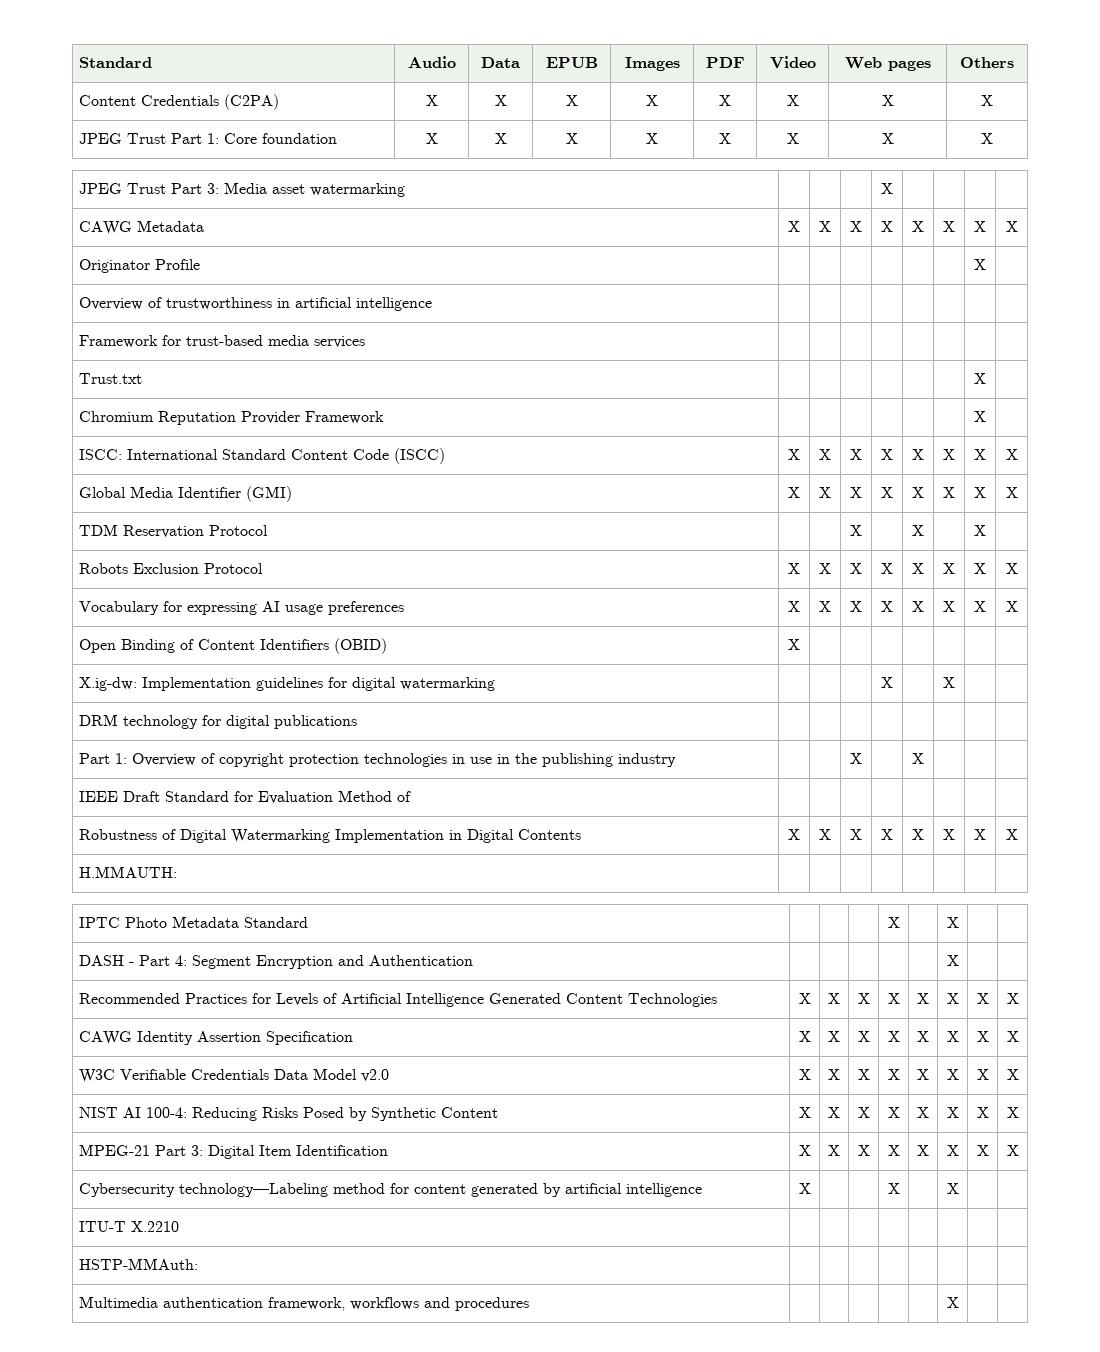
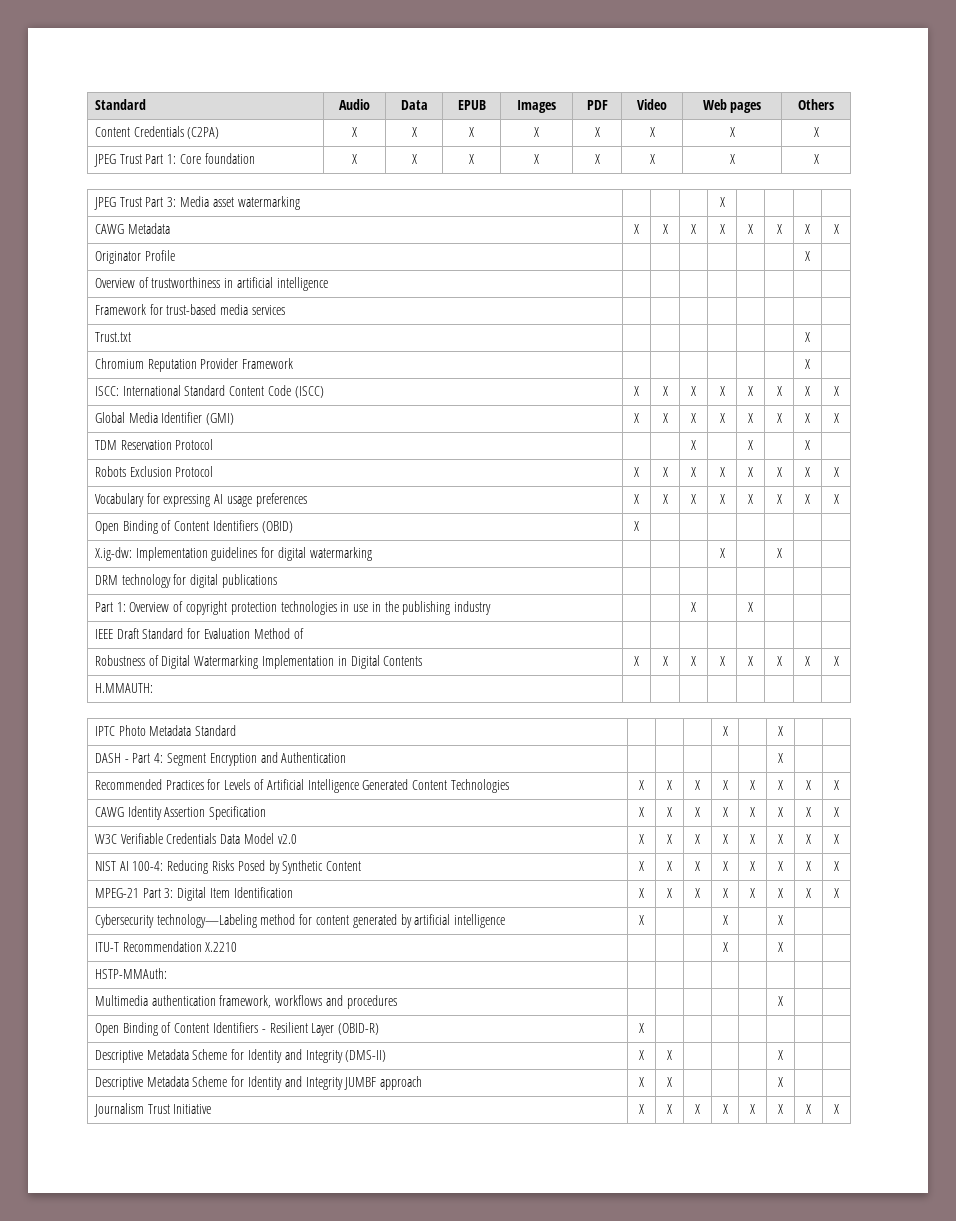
- ITU-T X.2210 | | | | | | | |
+ ITU-T Recommendation X.2210 | | | | X | | X | |
+ Open Binding of Content Identifiers - Resilient Layer (OBID-R) | X | | | | | | |
+ Descriptive Metadata Scheme for Identity and Integrity (DMS-II) | X | X | | | | X | |
+ Descriptive Metadata Scheme for Identity and Integrity JUMBF approach | X | X | | | | X | |
+ Journalism Trust Initiative | X | X | X | X | X | X | X | X

